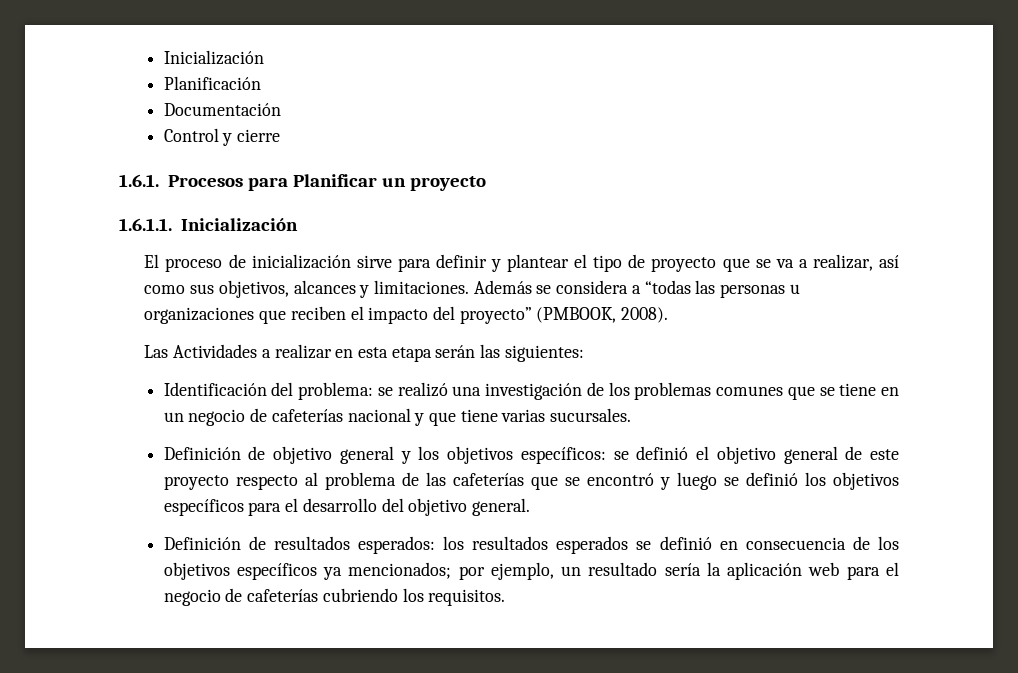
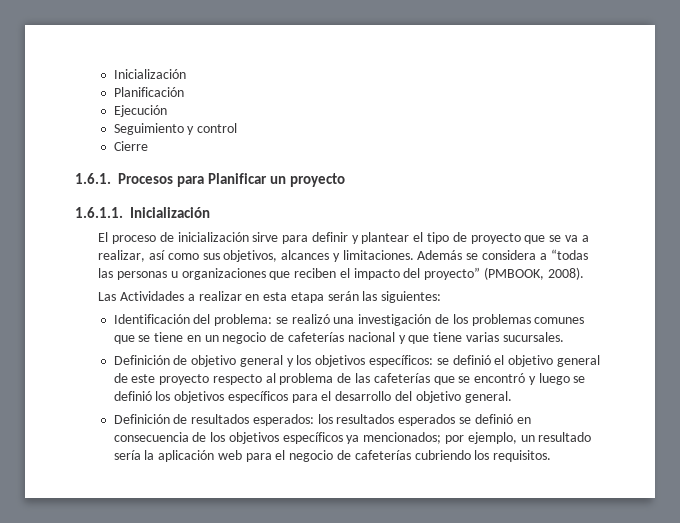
- Documentación
- Control y cierre
+ Ejecución
+ Seguimiento y control
+ Cierre

